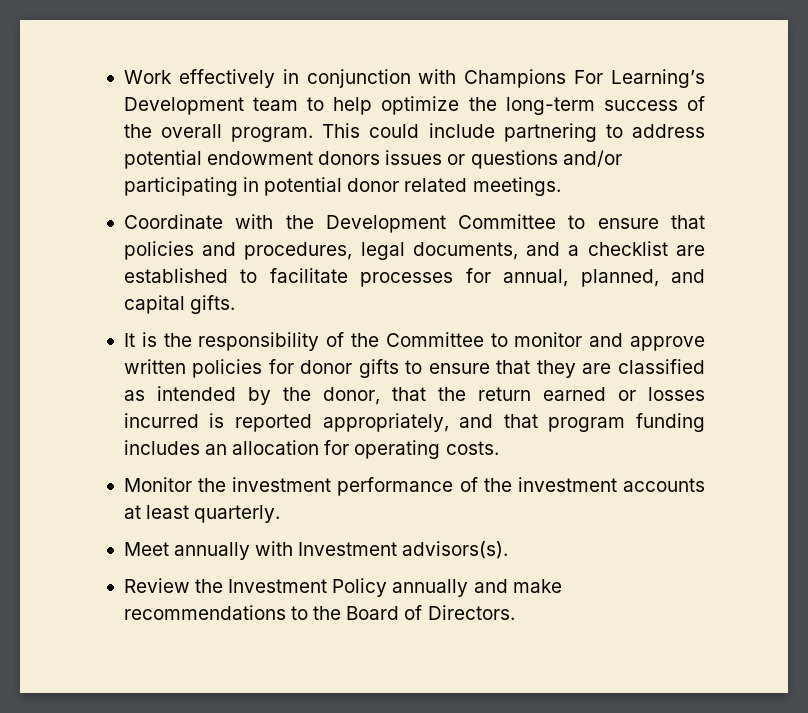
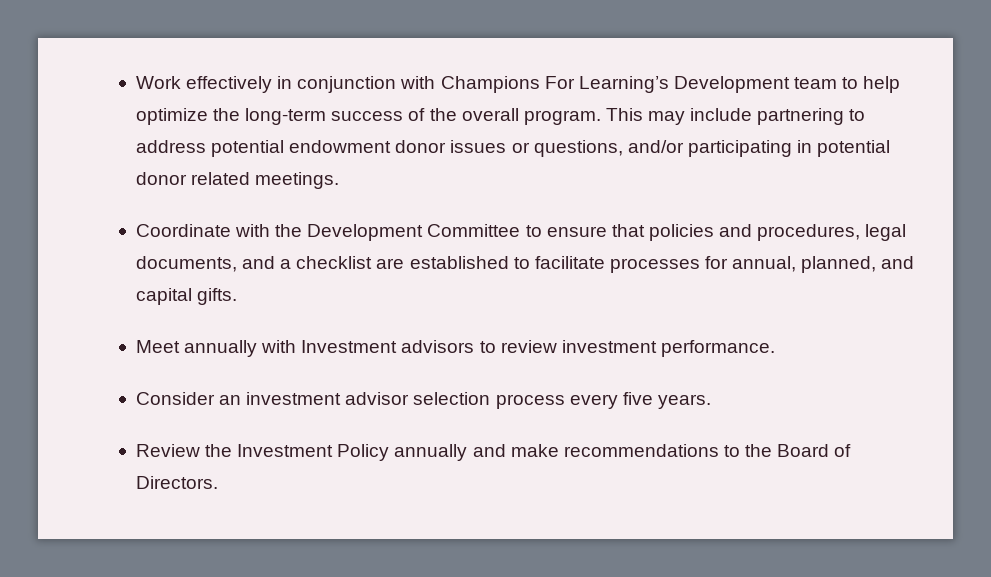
- This could include partnering to address potential endowment donors issues or questions and/or participating in potential donor related meetings.
+ This may include partnering to address potential endowment donor issues or questions, and/or participating in potential donor related meetings.
- It is the responsibility of the Committee to monitor and approve written policies for donor gifts to ensure that they are classified as intended by the donor, that the return earned or losses incurred is reported appropriately, and that program funding includes an allocation for operating costs.
- Monitor the investment performance of the investment accounts at least quarterly.
- Meet annually with Investment advisors(s).
+ Meet annually with Investment advisors to review investment performance.
+ Consider an investment advisor selection process every five years.

